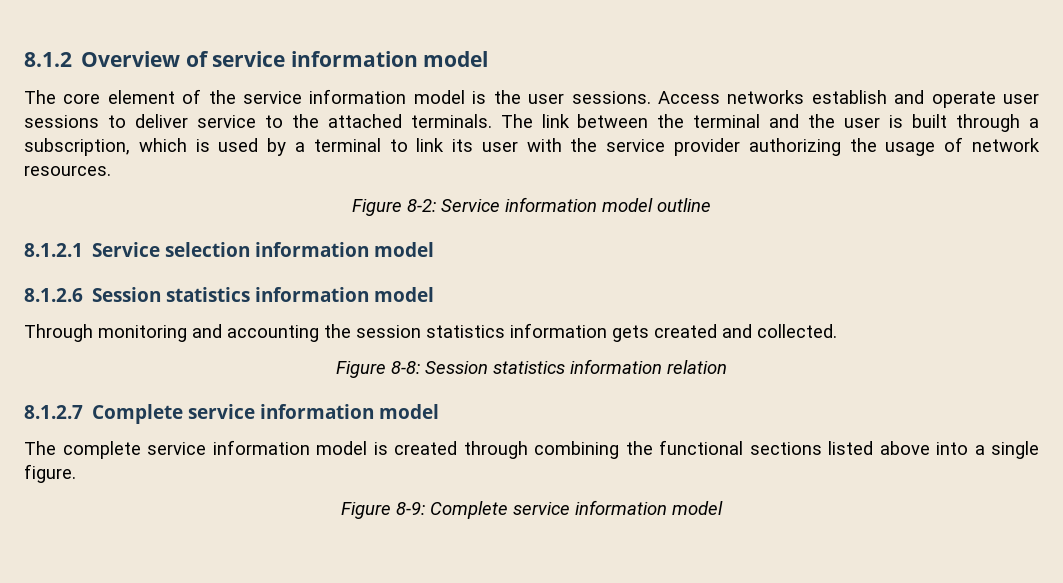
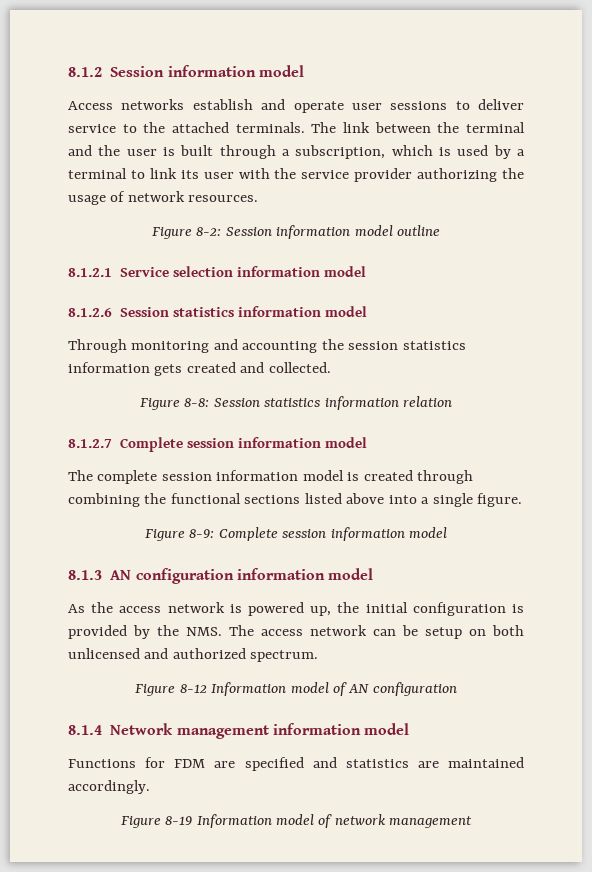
- 8.1.2 Overview of service information model
- The core element of the service information model is the user sessions. Access networks establish and operate user sessions to deliver service to the attached terminals.
+ 8.1.2 Session information model
+ Access networks establish and operate user sessions to deliver service to the attached terminals.
- Figure 8-2: Service information model outline
+ Figure 8-2: Session information model outline
- 8.1.2.7 Complete service information model
+ 8.1.2.7 Complete session information model
- The complete service information model is created through combining the functional sections listed above into a single figure.
+ The complete session information model is created through combining the functional sections listed above into a single figure.
- Figure 8-9: Complete service information model
+ Figure 8-9: Complete session information model
+ 8.1.3 AN configuration information model
+ As the access network is powered up, the initial configuration is provided by the NMS. The access network can be setup on both unlicensed and authorized spectrum.
+ Figure 8-12 Information model of AN configuration
+ 8.1.4 Network management information model
+ Functions for FDM are specified and statistics are maintained accordingly.
+ Figure 8-19 Information model of network management

